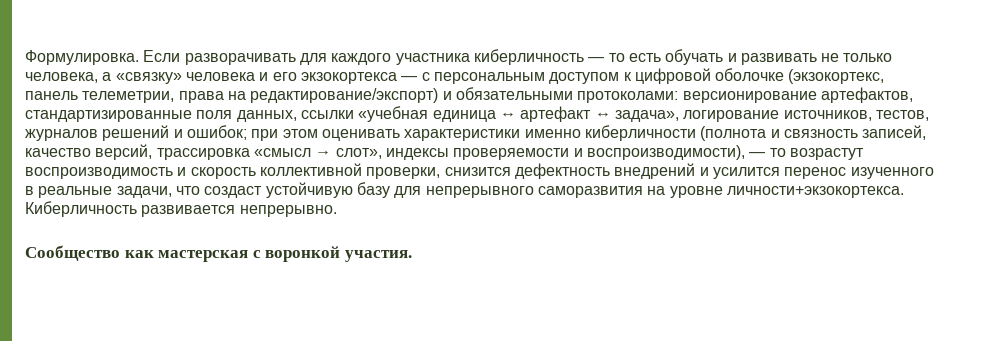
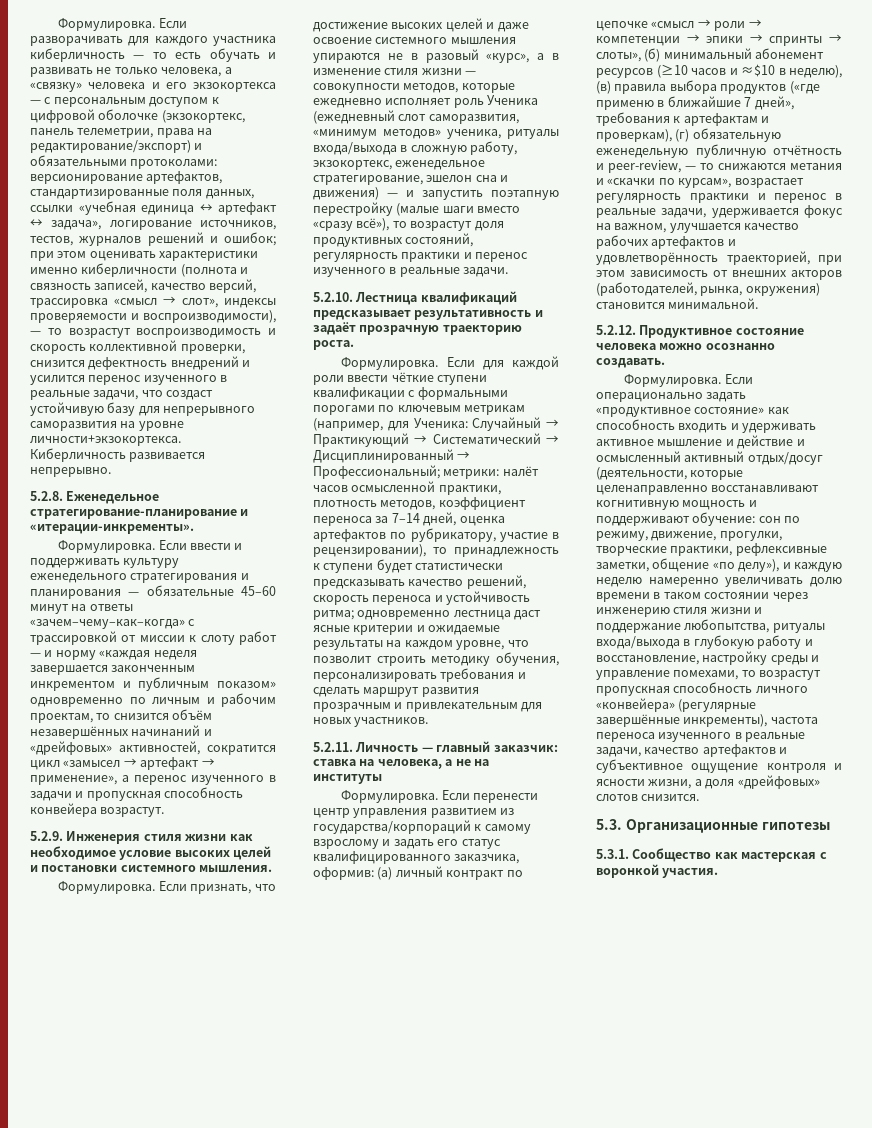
- Сообщество как мастерская с воронкой участия.
+ 5.2.8. Еженедельное стратегирование-планирование и «итерации-инкременты».
+ Формулировка. Если ввести и поддерживать культуру еженедельного стратегирования и планирования — обязательные 45–60 минут на ответы «зачем–чему–как–когда» с трассировкой от миссии к слоту работ — и норму «каждая неделя завершается законченным инкрементом и публичным показом» одновременно по личным и рабочим проектам, то снизится объём незавершённых начинаний и «дрейфовых» активностей, сократится цикл «замысел → артефакт → применение», а перенос изученного в задачи и пропускная способность конвейера возрастут.
+ 5.2.9. Инженерия стиля жизни как необходимое условие высоких целей и постановки системного мышления.
+ Формулировка. Если признать, что достижение высоких целей и даже освоение системного мышления упираются не в разовый «курс», а в изменение стиля жизни — совокупности методов, которые ежедневно исполняет роль Ученика (ежедневный слот саморазвития, «минимум методов» ученика, ритуалы входа/выхода в сложную работу, экзокортекс, еженедельное стратегирование, эшелон сна и движения) — и запустить поэтапную перестройку (малые шаги вместо «сразу всё»), то возрастут доля продуктивных состояний, регулярность практики и перенос изученного в реальные задачи.
+ 5.2.10. Лестница квалификаций предсказывает результативность и задаёт прозрачную траекторию роста.
+ Формулировка. Если для каждой роли ввести чёткие ступени квалификации с формальными порогами по ключевым метрикам (например, для Ученика: Случайный → Практикующий → Систематический → Дисциплинированный → Профессиональный; метрики: налёт часов осмысленной практики, плотность методов, коэффициент переноса за 7–14 дней, оценка артефактов по рубрикатору, участие в рецензировании), то принадлежность к ступени будет статистически предсказывать качество решений, скорость переноса и устойчивость ритма; одновременно лестница даст ясные критерии и ожидаемые результаты на каждом уровне, что позволит строить методику обучения, персонализировать требования и сделать маршрут развития прозрачным и привлекательным для новых участников.
+ 5.2.11. Личность — главный заказчик: ставка на человека, а не на институты
+ Формулировка. Если перенести центр управления развитием из государства/корпораций к самому взрослому и задать его статус квалифицированного заказчика, оформив: (а) личный контракт по цепочке «смысл → роли → компетенции → эпики → спринты → слоты», (б) минимальный абонемент ресурсов (≥10 часов и ≈$10 в неделю), (в) правила выбора продуктов («где применю в ближайшие 7 дней», требования к артефактам и проверкам), (г) обязательную еженедельную публичную отчётность и peer-review, — то снижаются метания и «скачки по курсам», возрастает регулярность практики и перенос в реальные задачи, удерживается фокус на важном, улучшается качество рабочих артефактов и удовлетворённость траекторией, при этом зависимость от внешних акторов (работодателей, рынка, окружения) становится минимальной.
+ 5.2.12. Продуктивное состояние человека можно осознанно создавать.
+ Формулировка. Если операционально задать «продуктивное состояние» как способность входить и удерживать активное мышление и действие и осмысленный активный отдых/досуг (деятельности, которые целенаправленно восстанавливают когнитивную мощность и поддерживают обучение: сон по режиму, движение, прогулки, творческие практики, рефлексивные заметки, общение «по делу»), и каждую неделю намеренно увеличивать долю времени в таком состоянии через инженерию стиля жизни и поддержание любопытства, ритуалы входа/выхода в глубокую работу и восстановление, настройку среды и управление помехами, то возрастут пропускная способность личного «конвейера» (регулярные завершённые инкременты), частота переноса изученного в реальные задачи, качество артефактов и субъективное ощущение контроля и ясности жизни, а доля «дрейфовых» слотов снизится.
+ 5.3. Организационные гипотезы
+ 5.3.1. Сообщество как мастерская с воронкой участия.

